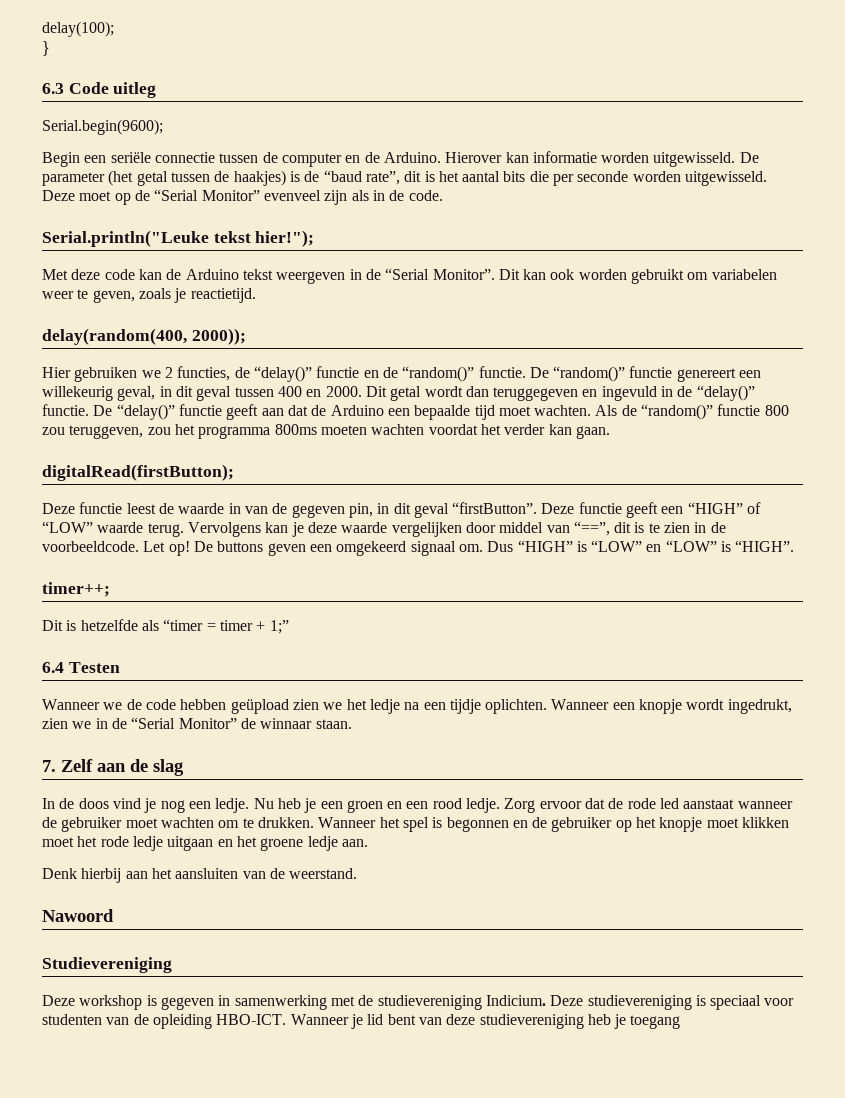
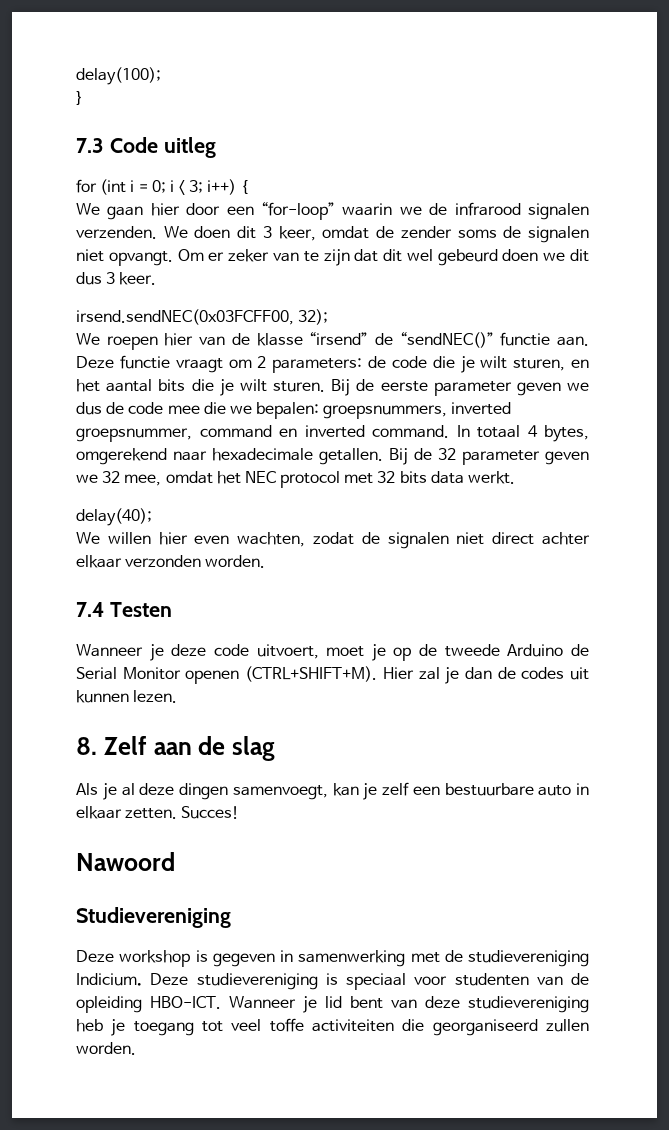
- 6.3 Code uitleg
+ 7.3 Code uitleg
- Serial.begin(9600);
- Begin een seriële connectie tussen de computer en de Arduino. Hierover kan informatie worden uitgewisseld. De parameter (het getal tussen de haakjes) is de “baud rate”, dit is het aantal bits die per seconde worden uitgewisseld. Deze moet op de “Serial Monitor” evenveel zijn als in de code.
- Serial.println("Leuke tekst hier!");
- Met deze code kan de Arduino tekst weergeven in de “Serial Monitor”. Dit kan ook worden gebruikt om variabelen weer te geven, zoals je reactietijd.
- delay(random(400, 2000));
- Hier gebruiken we 2 functies, de “delay()” functie en de “random()” functie. De “random()” functie genereert een willekeurig geval, in dit geval tussen 400 en 2000. Dit getal wordt dan teruggegeven en ingevuld in de “delay()” functie. De “delay()” functie geeft aan dat de Arduino een bepaalde tijd moet wachten. Als de “random()” functie 800 zou teruggeven, zou het programma 800ms moeten wachten voordat het verder kan gaan.
- digitalRead(firstButton);
- Deze functie leest de waarde in van de gegeven pin, in dit geval “firstButton”. Deze functie geeft een “HIGH” of “LOW” waarde terug. Vervolgens kan je deze waarde vergelijken door middel van “==”, dit is te zien in de voorbeeldcode. Let op! De buttons geven een omgekeerd signaal om. Dus “HIGH” is “LOW” en “LOW” is “HIGH”.
- timer++;
- Dit is hetzelfde als “timer = timer + 1;”
- 6.4 Testen
- Wanneer we de code hebben geüpload zien we het ledje na een tijdje oplichten. Wanneer een knopje wordt ingedrukt, zien we in de “Serial Monitor” de winnaar staan.
- 7. Zelf aan de slag
- In de doos vind je nog een ledje. Nu heb je een groen en een rood ledje. Zorg ervoor dat de rode led aanstaat wanneer de gebruiker moet wachten om te drukken. Wanneer het spel is begonnen en de gebruiker op het knopje moet klikken moet het rode ledje uitgaan en het groene ledje aan.
- Denk hierbij aan het aansluiten van de weerstand.
+ for (int i = 0; i < 3; i++) {
+ We gaan hier door een “for-loop” waarin we de infrarood signalen verzenden. We doen dit 3 keer, omdat de zender soms de signalen niet opvangt. Om er zeker van te zijn dat dit wel gebeurd doen we dit dus 3 keer.
+ irsend.sendNEC(0x03FCFF00, 32);
+ We roepen hier van de klasse “irsend” de “sendNEC()” functie aan. Deze functie vraagt om 2 parameters: de code die je wilt sturen, en het aantal bits die je wilt sturen. Bij de eerste parameter geven we dus de code mee die we bepalen: groepsnummers, inverted groepsnummer, command en inverted command. In totaal 4 bytes, omgerekend naar hexadecimale getallen. Bij de 32 parameter geven we 32 mee, omdat het NEC protocol met 32 bits data werkt.
+ delay(40);
+ We willen hier even wachten, zodat de signalen niet direct achter elkaar verzonden worden.
+ 7.4 Testen
+ Wanneer je deze code uitvoert, moet je op de tweede Arduino de Serial Monitor openen (CTRL+SHIFT+M). Hier zal je dan de codes uit kunnen lezen.
+ 8. Zelf aan de slag
+ Als je al deze dingen samenvoegt, kan je zelf een bestuurbare auto in elkaar zetten. Succes!
- Wanneer je lid bent van deze studievereniging heb je toegang
+ Wanneer je lid bent van deze studievereniging heb je toegang tot veel toffe activiteiten die georganiseerd zullen worden.

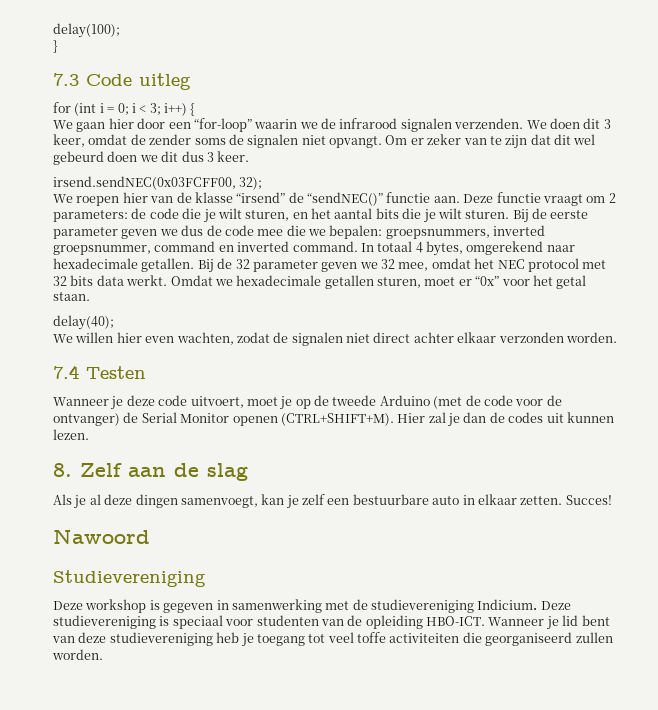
+ Omdat we hexadecimale getallen sturen, moet er “0x” voor het getal staan.
- Wanneer je deze code uitvoert, moet je op de tweede Arduino de Serial Monitor openen (CTRL+SHIFT+M).
+ Wanneer je deze code uitvoert, moet je op de tweede Arduino (met de code voor de ontvanger) de Serial Monitor openen (CTRL+SHIFT+M).

